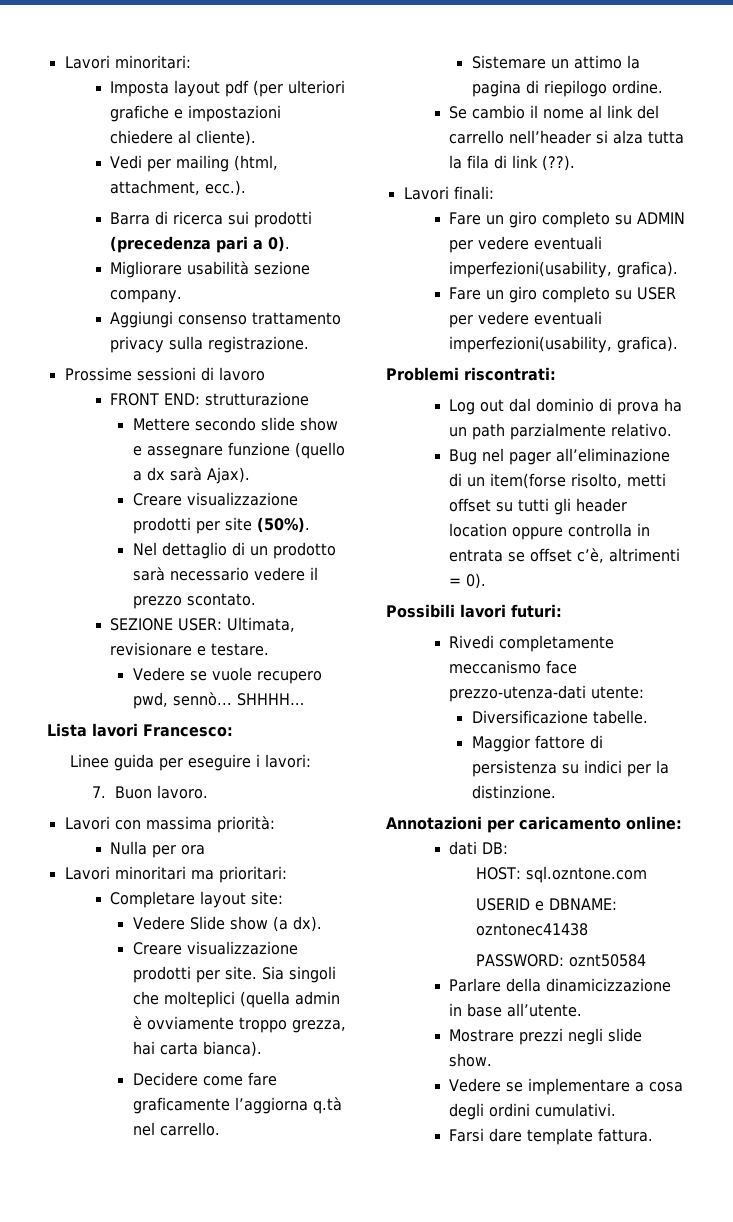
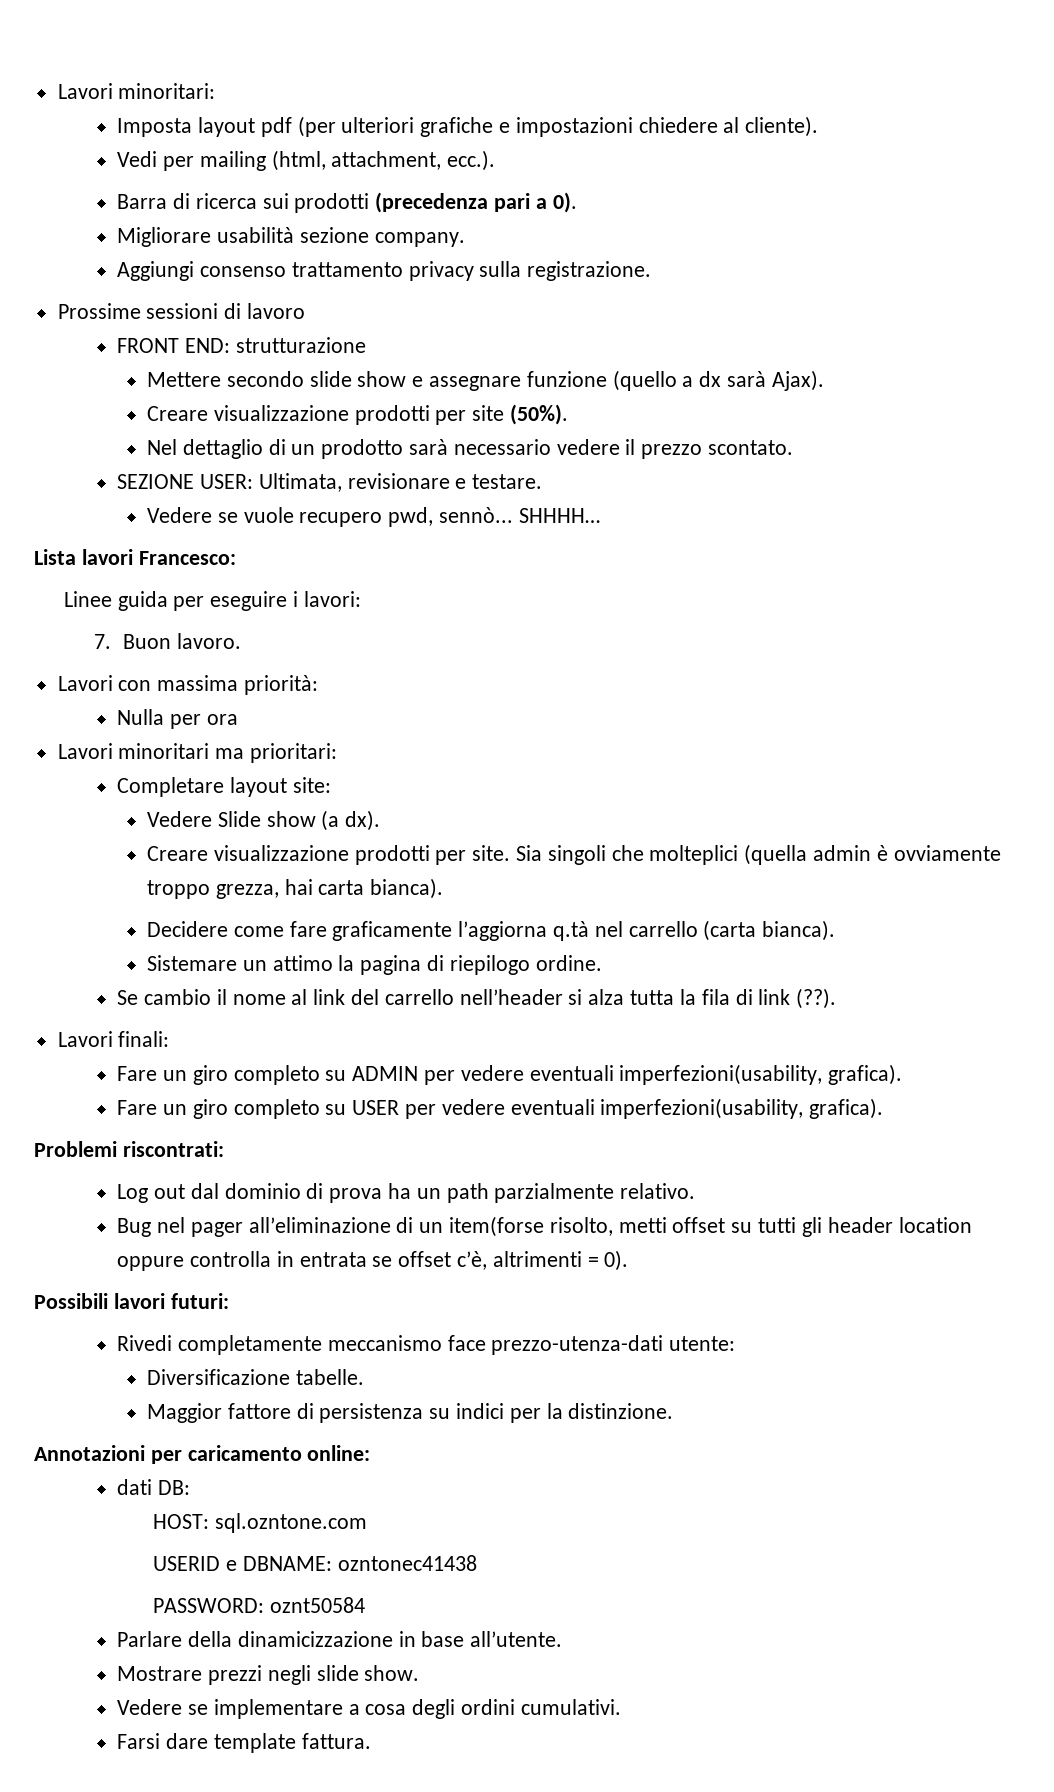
- Decidere come fare graficamente l’aggiorna q.tà nel carrello.
+ Decidere come fare graficamente l’aggiorna q.tà nel carrello (carta bianca).

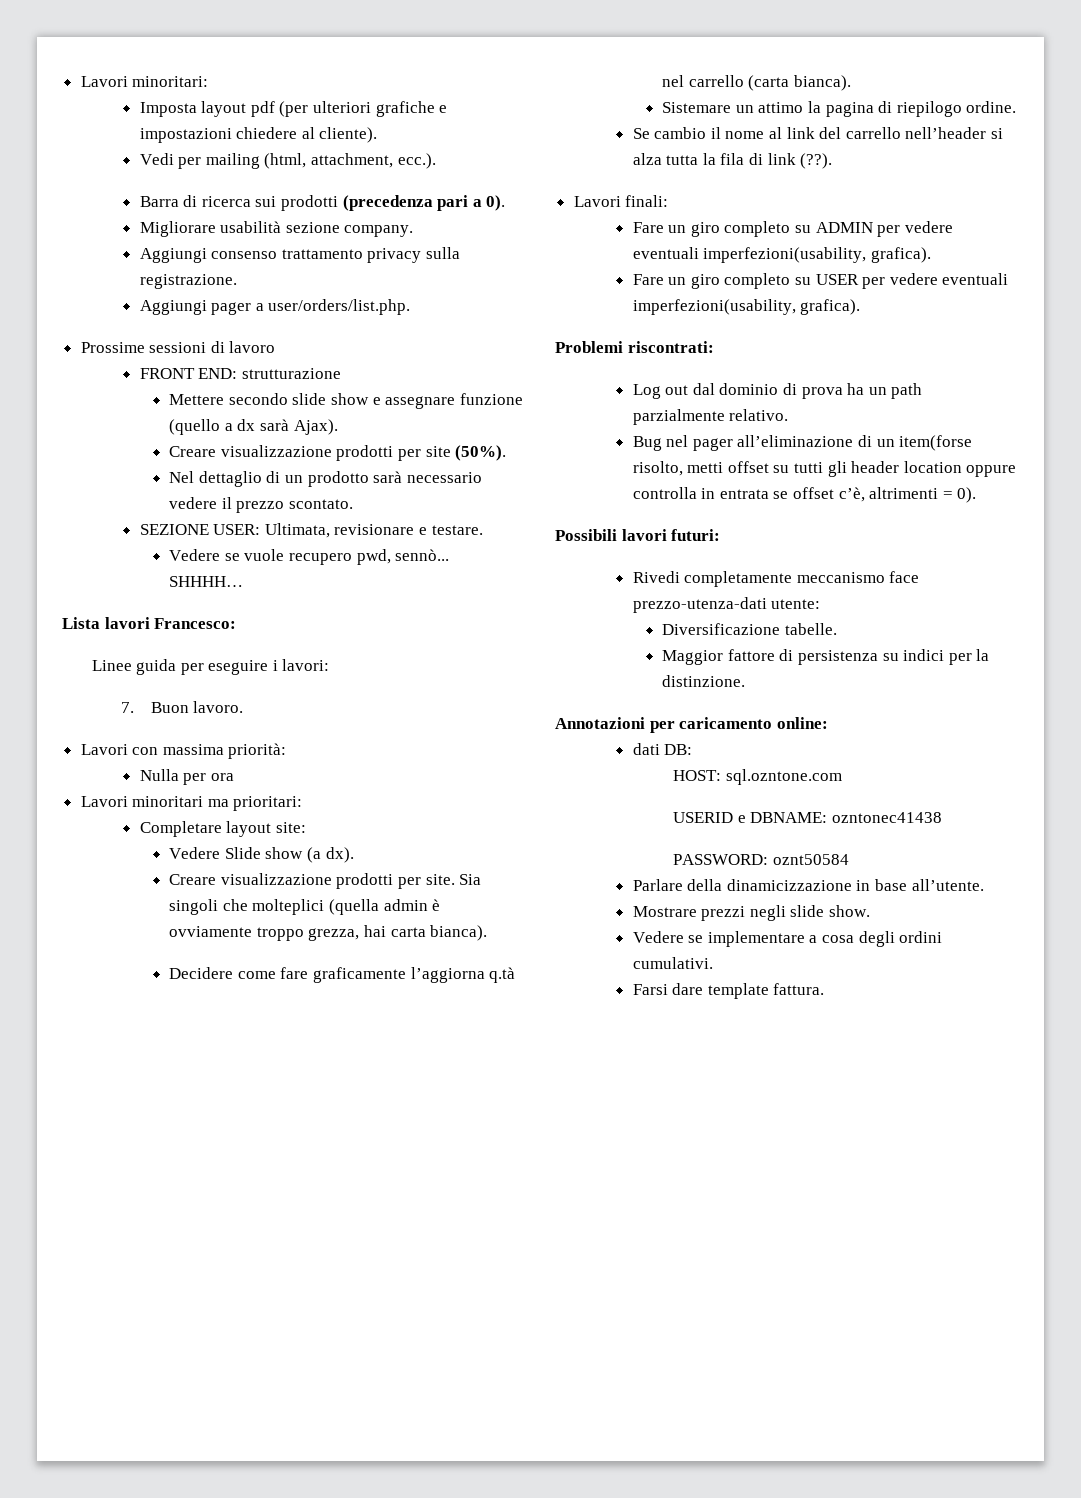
+ Aggiungi pager a user/orders/list.php.

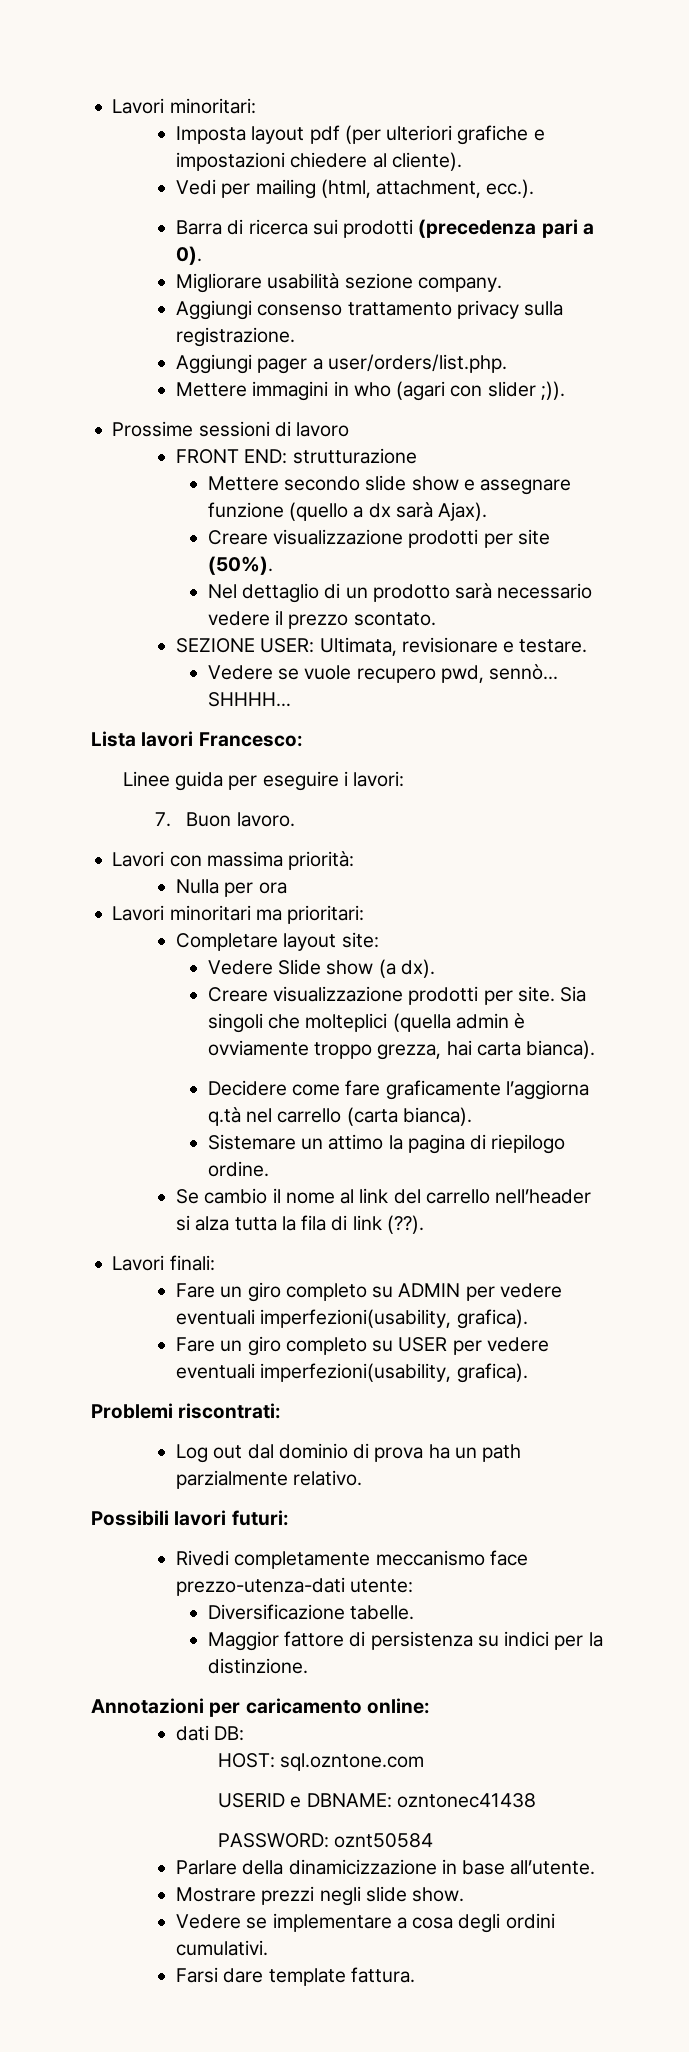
+ Mettere immagini in who (agari con slider ;)).
- Bug nel pager all’eliminazione di un item(forse risolto, metti offset su tutti gli header location oppure controlla in entrata se offset c’è, altrimenti = 0).

